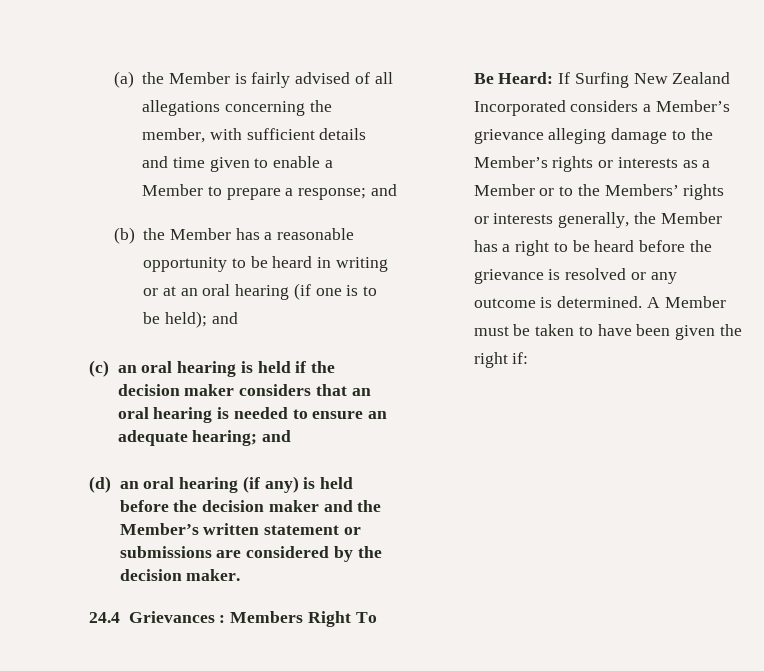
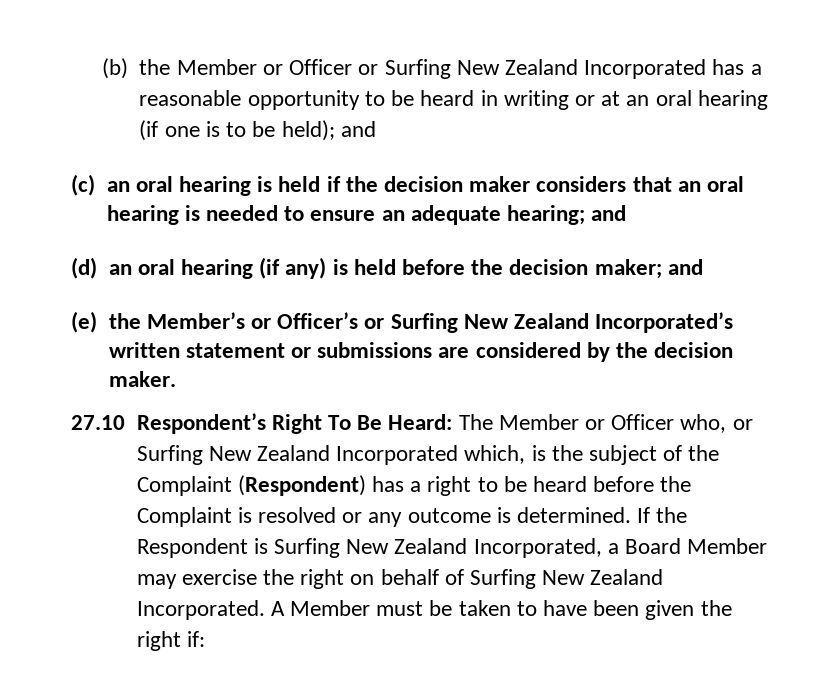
- (a) the Member is fairly advised of all allegations concerning the member, with sufficient details and time given to enable a Member to prepare a response; and
- (b) the Member has a reasonable opportunity to be heard in writing or at an oral hearing (if one is to be held); and
+ (b) the Member or Officer or Surfing New Zealand Incorporated has a reasonable opportunity to be heard in writing or at an oral hearing (if one is to be held); and
- (d) an oral hearing (if any) is held before the decision maker and the Member’s written statement or submissions are considered by the decision maker.
+ (d) an oral hearing (if any) is held before the decision maker; and
+ (e) the Member’s or Officer’s or Surfing New Zealand Incorporated’s written statement or submissions are considered by the decision maker.
- 24.4 Grievances : Members Right To Be Heard: If Surfing New Zealand Incorporated considers a Member’s grievance alleging damage to the Member’s rights or interests as a Member or to the Members’ rights or interests generally, the Member has a right to be heard before the grievance is resolved or any outcome is determined.
+ 27.10 Respondent’s Right To Be Heard: The Member or Officer who, or Surfing New Zealand Incorporated which, is the subject of the Complaint (Respondent) has a right to be heard before the Complaint is resolved or any outcome is determined.
+ If the Respondent is Surfing New Zealand Incorporated, a Board Member may exercise the right on behalf of Surfing New Zealand Incorporated.

